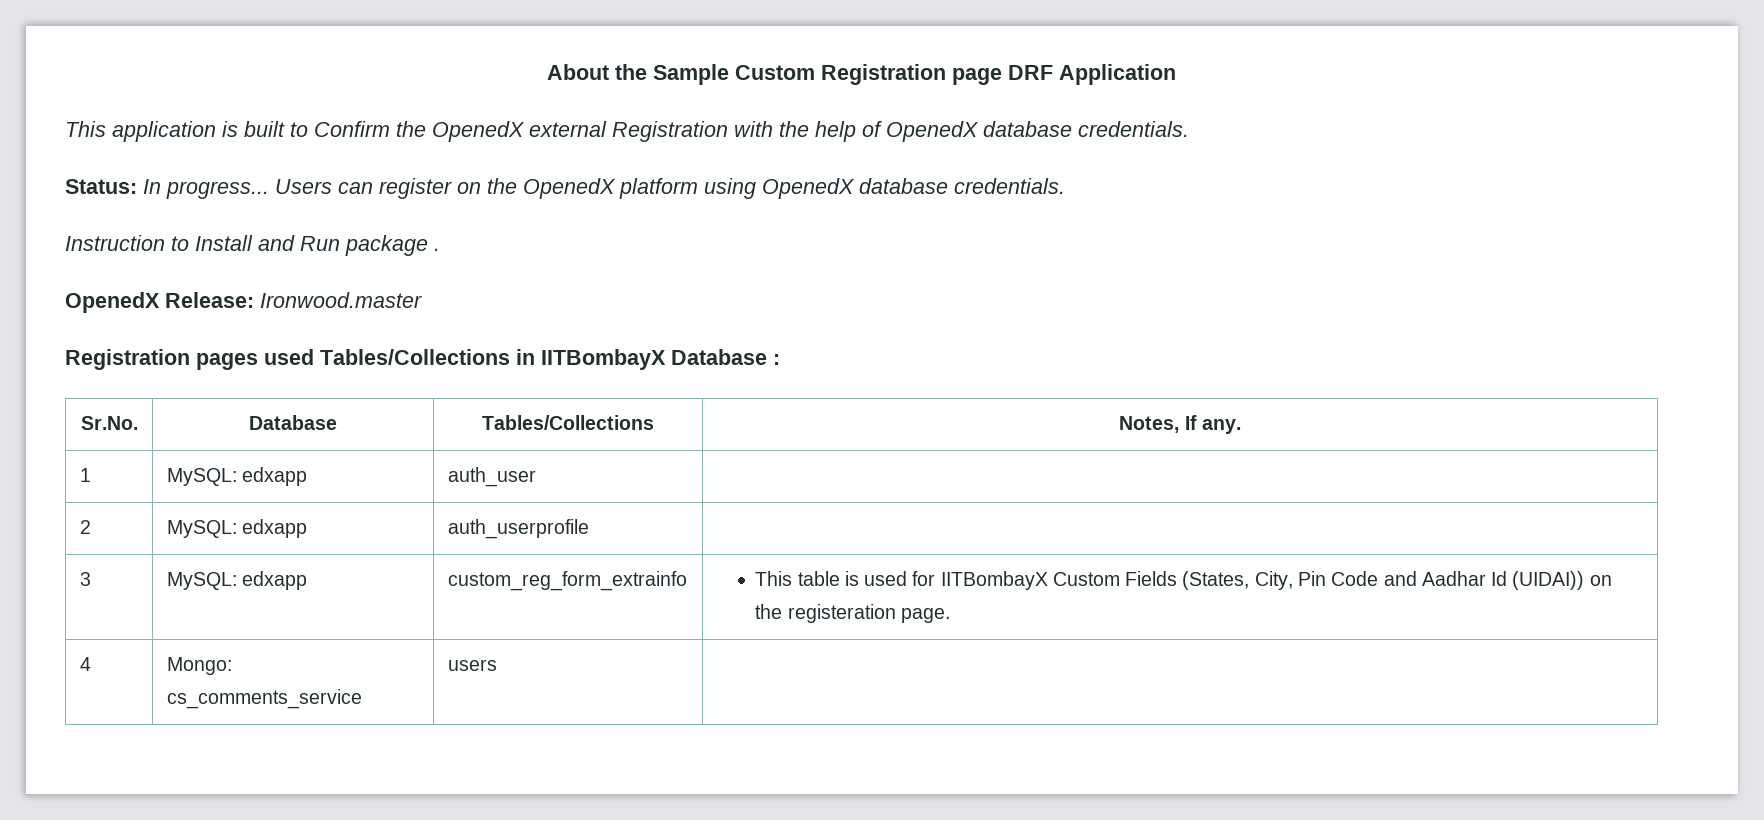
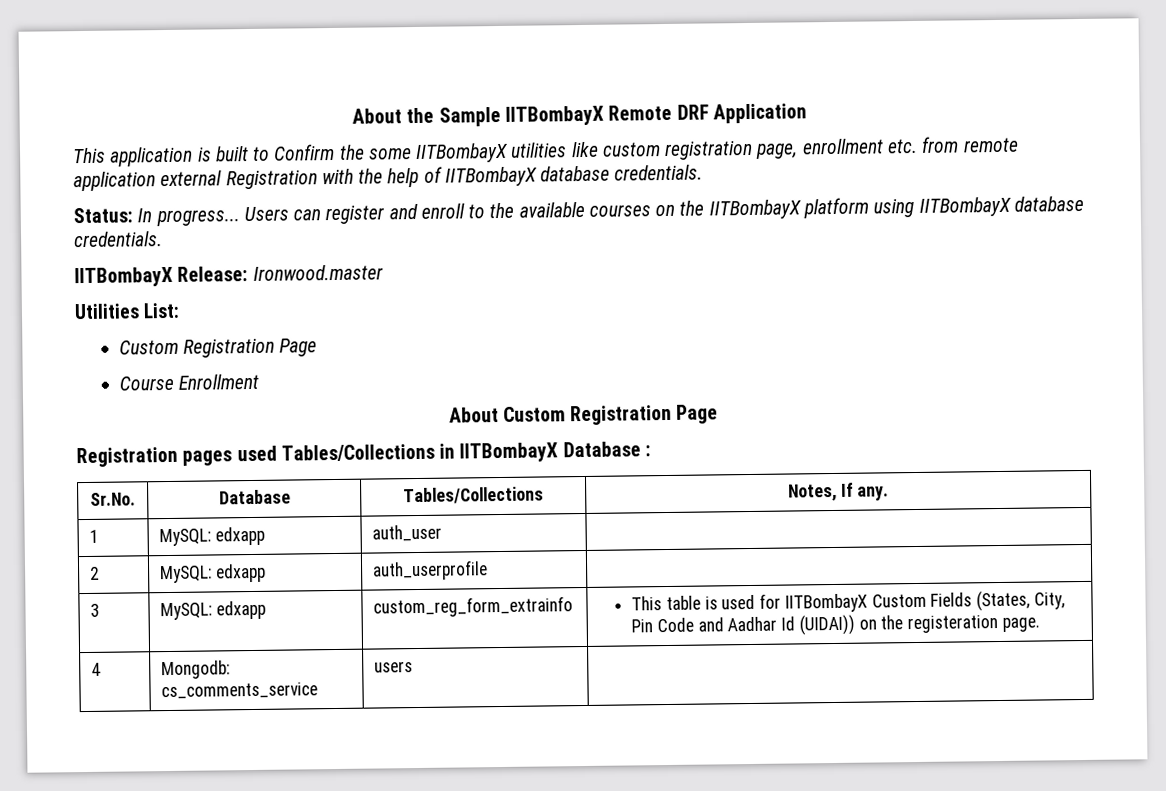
- About the Sample Custom Registration page DRF Application
+ About the Sample IITBombayX Remote DRF Application
- This application is built to Confirm the OpenedX external Registration with the help of OpenedX database credentials.
+ This application is built to Confirm the some IITBombayX utilities like custom registration page, enrollment etc. from remote application external Registration with the help of IITBombayX database credentials.
- Users can register on the OpenedX platform using OpenedX database credentials.
- Instruction to Install and Run package .
- OpenedX Release: Ironwood.master
+ Users can register and enroll to the available courses on the IITBombayX platform using IITBombayX database credentials.
+ IITBombayX Release: Ironwood.master
+ Utilities List:
+ Custom Registration Page
+ Course Enrollment
+ About Custom Registration Page
- 4 | Mongo: cs_comments_service | users |
+ 4 | Mongodb: cs_comments_service | users |

